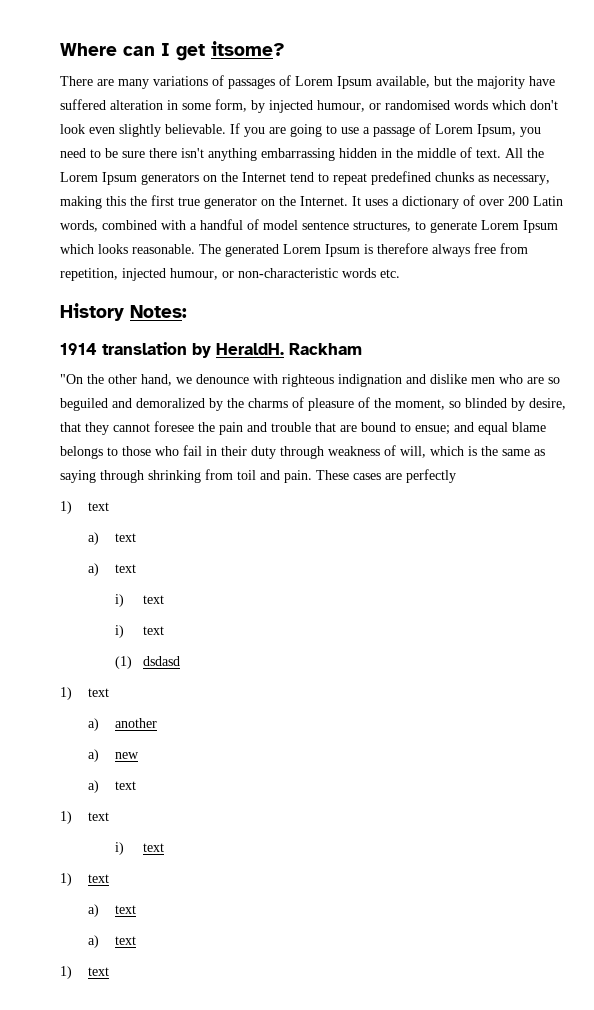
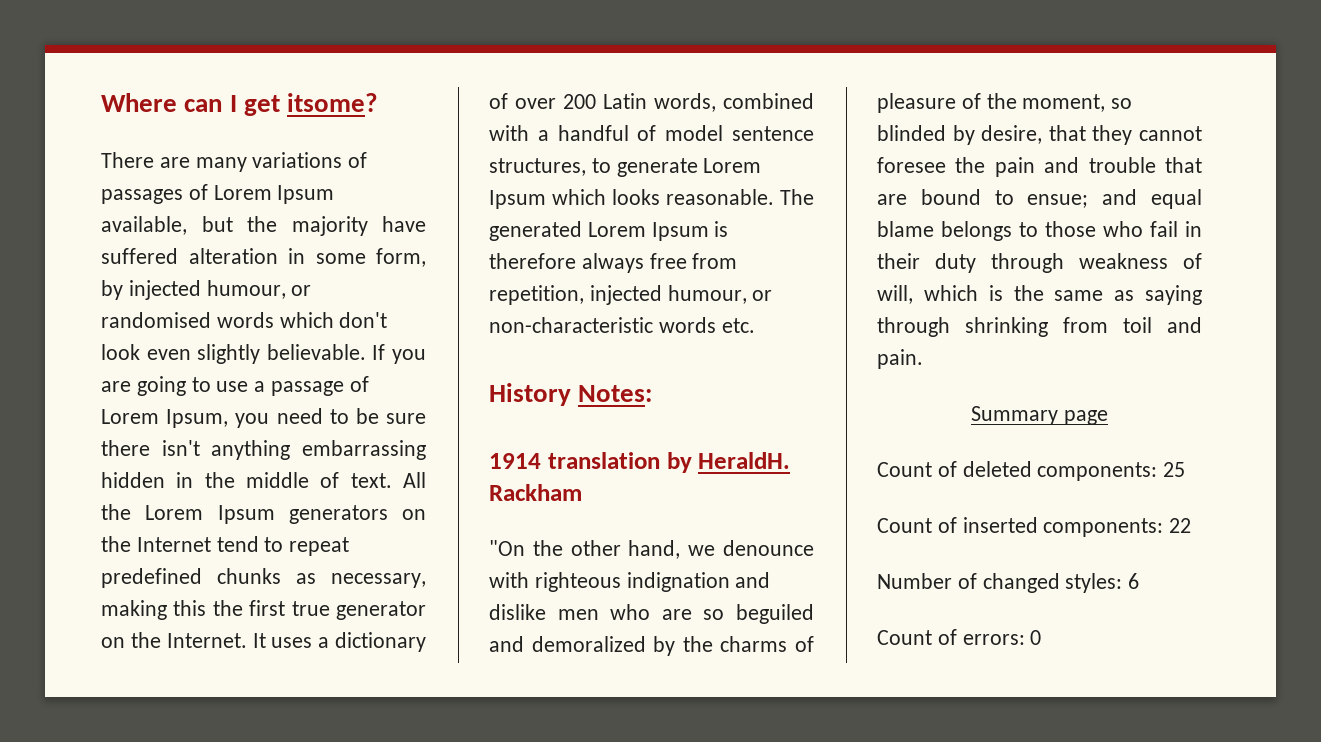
- and equal blame belongs to those who fail in their duty through weakness of will, which is the same as saying through shrinking from toil and pain. These cases are perfectly
- 1) text
- a) text
- a) text
- i) text
- i) text
- (1) dsdasd
- 1) text
- a) another
- a) new
- a) text
- 1) text
- i) text
- 1) text
- a) text
- a) text
- 1) text
+ and equal blame belongs to those who fail in their duty through weakness of will, which is the same as saying through shrinking from toil and pain.
+ Summary page
+ Count of deleted components: 25
+ Count of inserted components: 22
+ Number of changed styles: 6
+ Count of errors: 0

